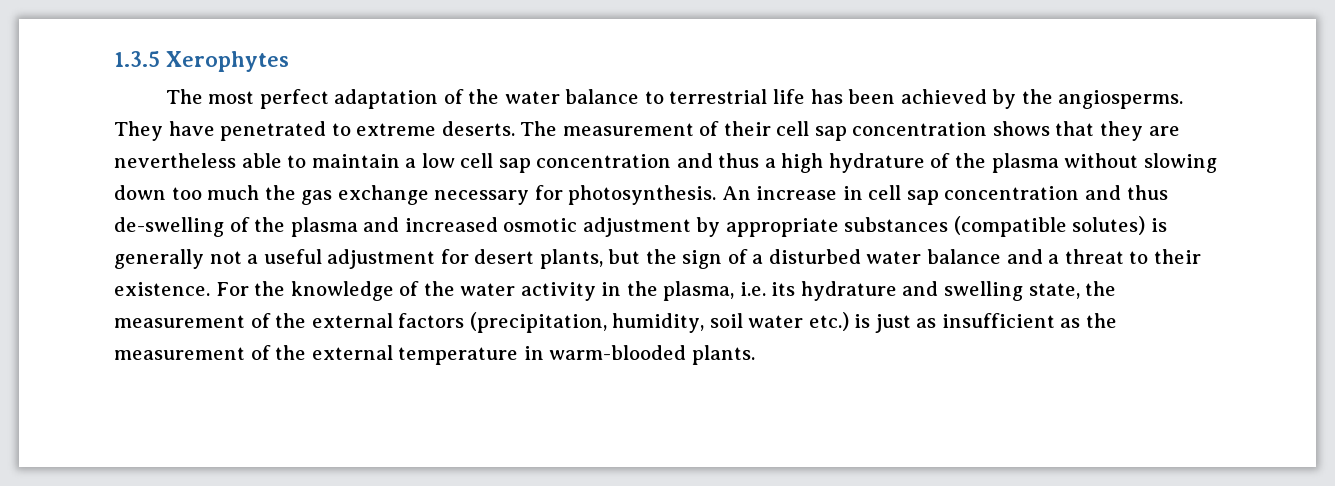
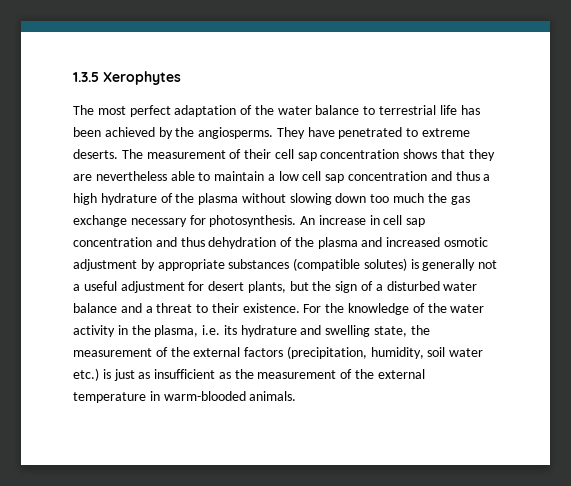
- An increase in cell sap concentration and thus de-swelling of the plasma and increased osmotic adjustment by appropriate substances (compatible solutes) is generally not a useful adjustment for desert plants, but the sign of a disturbed water balance and a threat to their existence.
+ An increase in cell sap concentration and thus dehydration of the plasma and increased osmotic adjustment by appropriate substances (compatible solutes) is generally not a useful adjustment for desert plants, but the sign of a disturbed water balance and a threat to their existence.
- For the knowledge of the water activity in the plasma, i.e. its hydrature and swelling state, the measurement of the external factors (precipitation, humidity, soil water etc.) is just as insufficient as the measurement of the external temperature in warm-blooded plants.
+ For the knowledge of the water activity in the plasma, i.e. its hydrature and swelling state, the measurement of the external factors (precipitation, humidity, soil water etc.) is just as insufficient as the measurement of the external temperature in warm-blooded animals.

